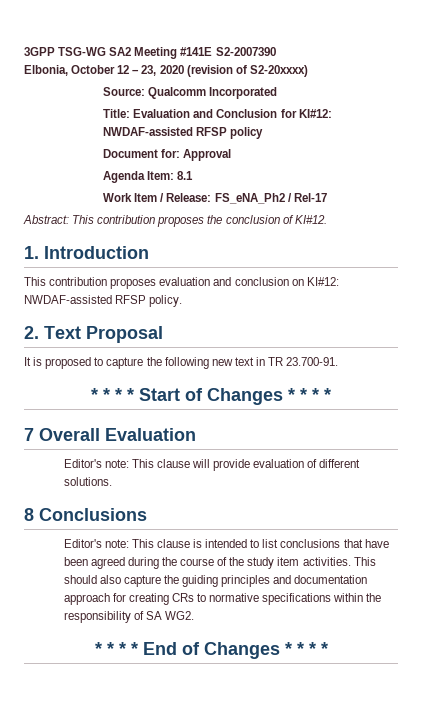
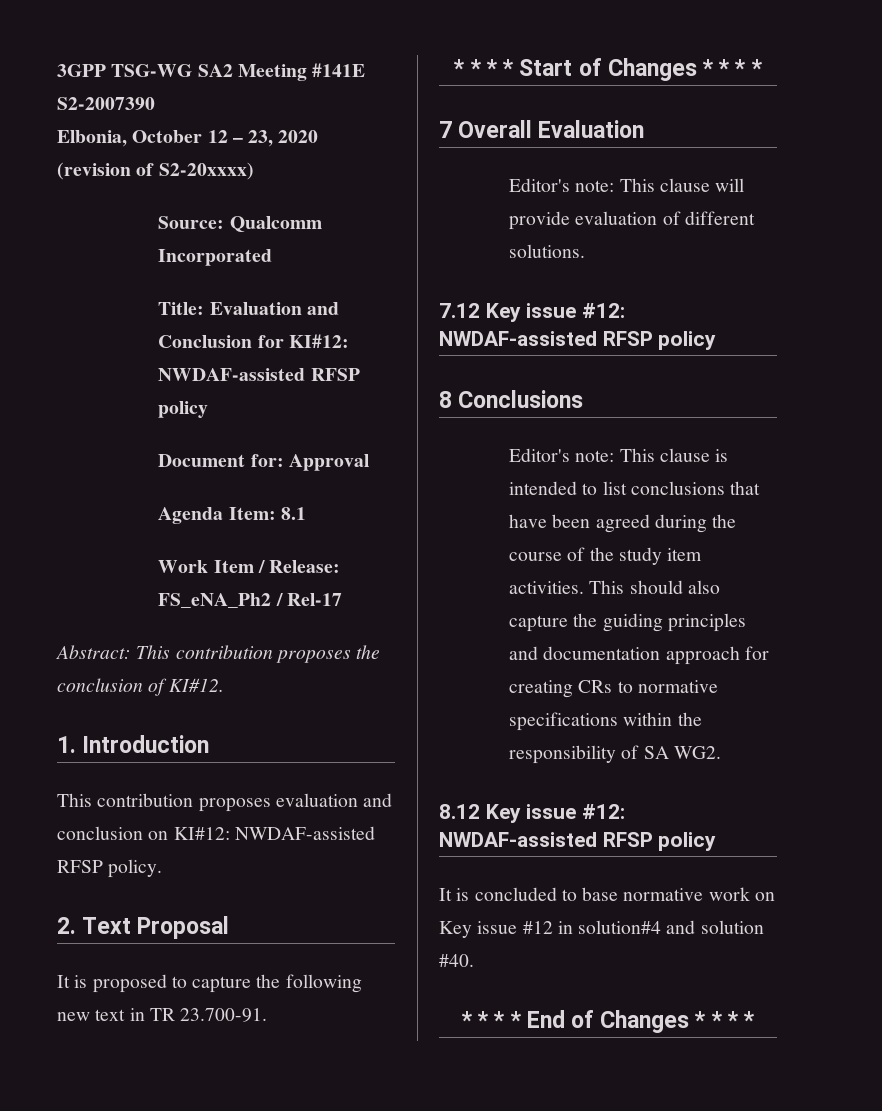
+ 7.12 Key issue #12: NWDAF-assisted RFSP policy
+ 8.12 Key issue #12: NWDAF-assisted RFSP policy
+ It is concluded to base normative work on Key issue #12 in solution#4 and solution #40.

